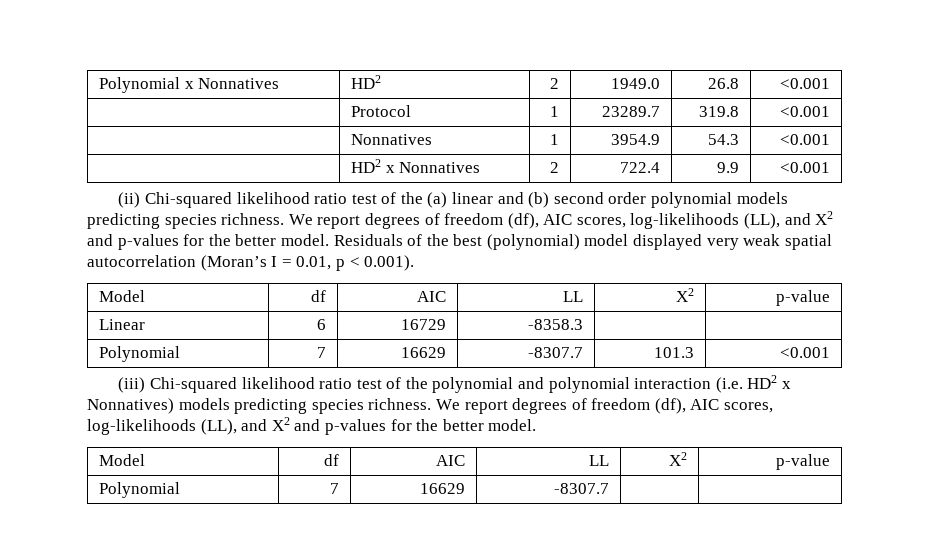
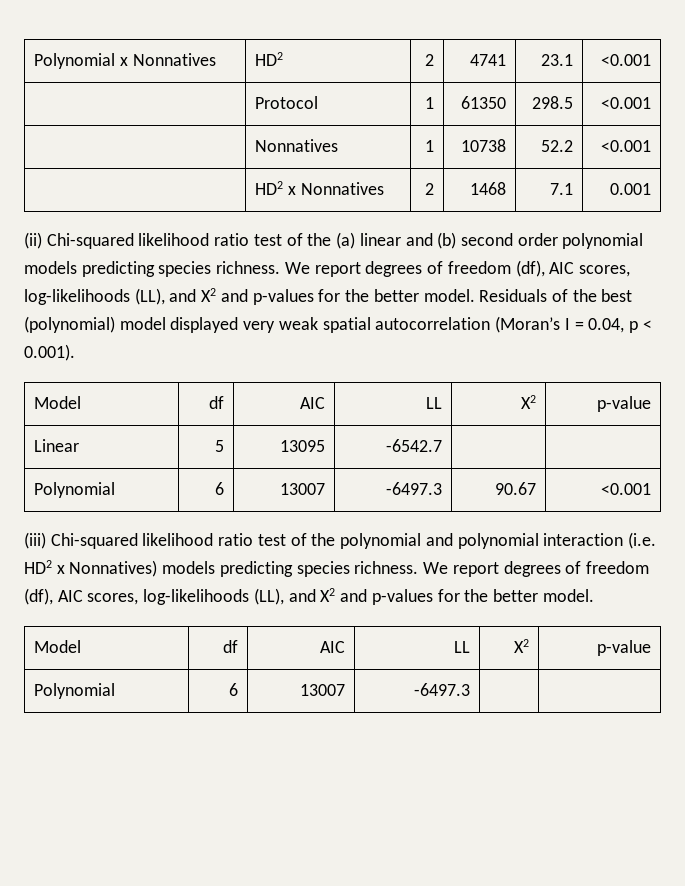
- Polynomial x Nonnatives | HD2 | 2 | 1949.0 | 26.8 | <0.001
+ Polynomial x Nonnatives | HD2 | 2 | 4741 | 23.1 | <0.001
- | Protocol | 1 | 23289.7 | 319.8 | <0.001
+ | Protocol | 1 | 61350 | 298.5 | <0.001
- | Nonnatives | 1 | 3954.9 | 54.3 | <0.001
+ | Nonnatives | 1 | 10738 | 52.2 | <0.001
- | HD2 x Nonnatives | 2 | 722.4 | 9.9 | <0.001
+ | HD2 x Nonnatives | 2 | 1468 | 7.1 | 0.001
- Residuals of the best (polynomial) model displayed very weak spatial autocorrelation (Moran’s I = 0.01, p < 0.001).
+ Residuals of the best (polynomial) model displayed very weak spatial autocorrelation (Moran’s I = 0.04, p < 0.001).
- Linear | 6 | 16729 | -8358.3 | |
- Polynomial | 7 | 16629 | -8307.7 | 101.3 | <0.001
+ Linear | 5 | 13095 | -6542.7 | |
+ Polynomial | 6 | 13007 | -6497.3 | 90.67 | <0.001
- Polynomial | 7 | 16629 | -8307.7 | |
+ Polynomial | 6 | 13007 | -6497.3 | |

